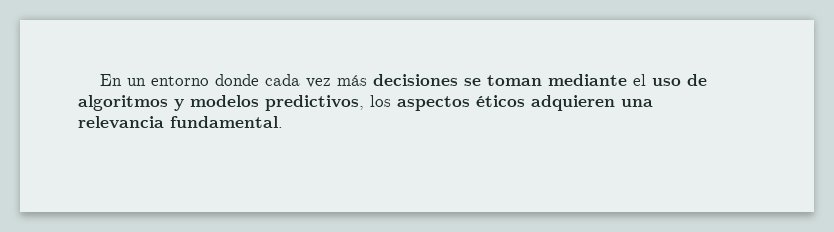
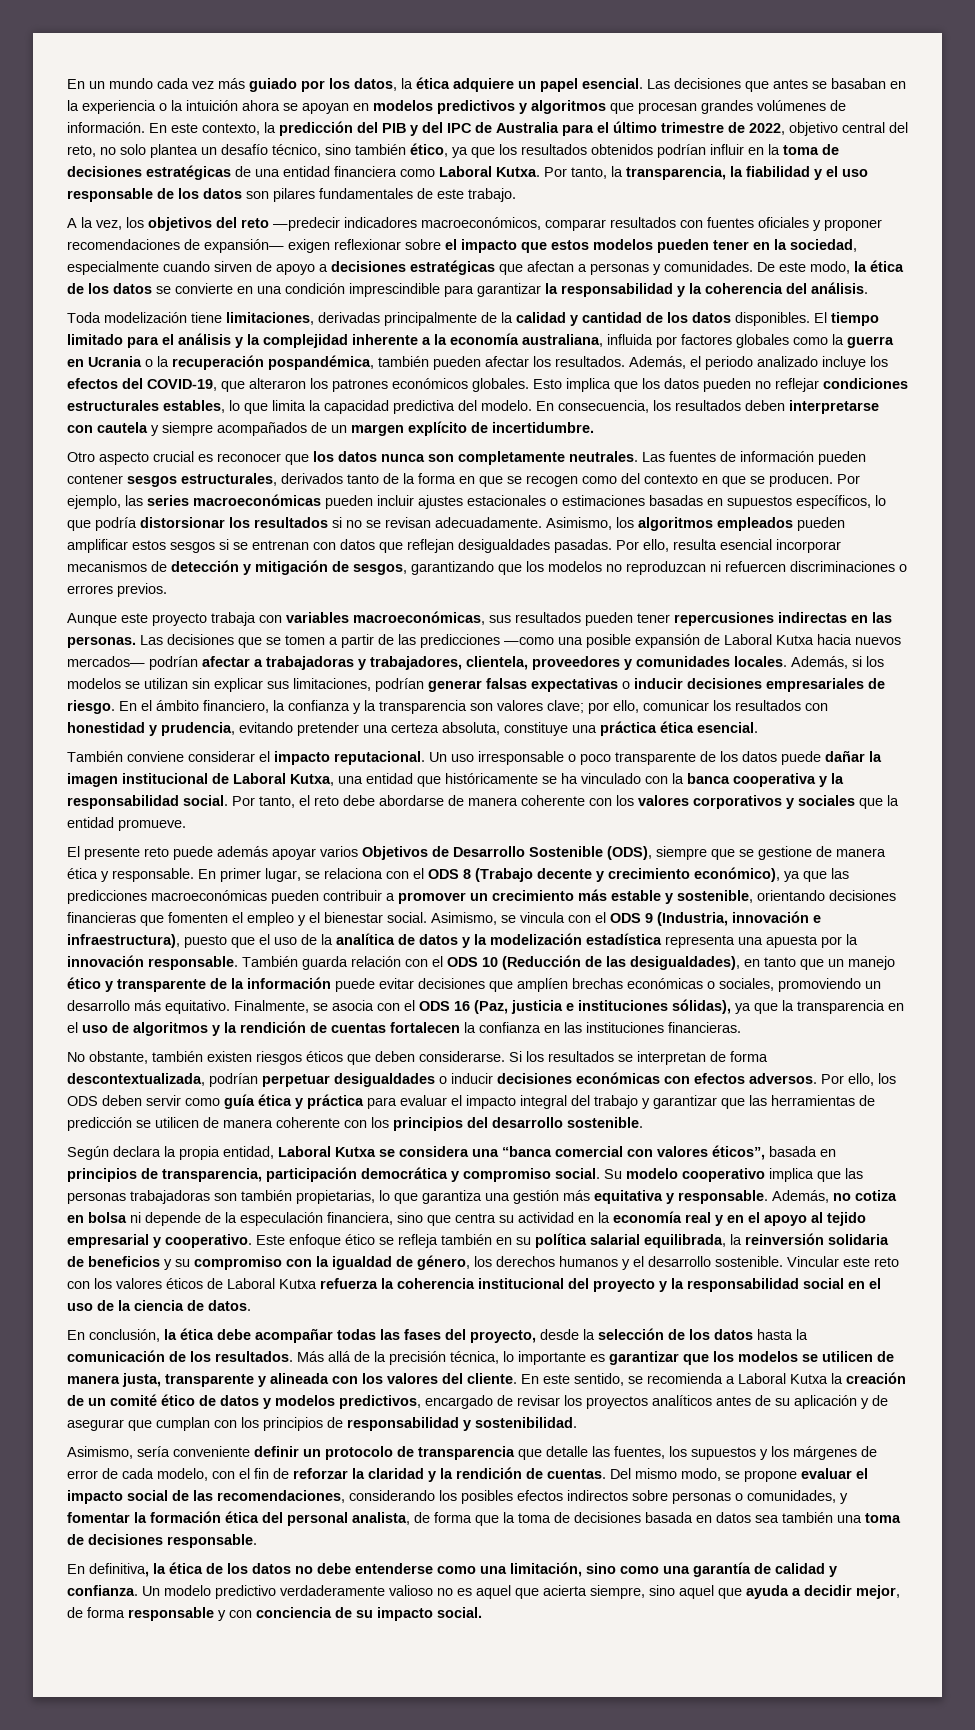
- En un entorno donde cada vez más decisiones se toman mediante el uso de algoritmos y modelos predictivos, los aspectos éticos adquieren una relevancia fundamental.
+ En un mundo cada vez más guiado por los datos, la ética adquiere un papel esencial. Las decisiones que antes se basaban en la experiencia o la intuición ahora se apoyan en modelos predictivos y algoritmos que procesan grandes volúmenes de información. En este contexto, la predicción del PIB y del IPC de Australia para el último trimestre de 2022, objetivo central del reto, no solo plantea un desafío técnico, sino también ético, ya que los resultados obtenidos podrían influir en la toma de decisiones estratégicas de una entidad financiera como Laboral Kutxa. Por tanto, la transparencia, la fiabilidad y el uso responsable de los datos son pilares fundamentales de este trabajo.
+ A la vez, los objetivos del reto —predecir indicadores macroeconómicos, comparar resultados con fuentes oficiales y proponer recomendaciones de expansión— exigen reflexionar sobre el impacto que estos modelos pueden tener en la sociedad, especialmente cuando sirven de apoyo a decisiones estratégicas que afectan a personas y comunidades. De este modo, la ética de los datos se convierte en una condición imprescindible para garantizar la responsabilidad y la coherencia del análisis.
+ Toda modelización tiene limitaciones, derivadas principalmente de la calidad y cantidad de los datos disponibles. El tiempo limitado para el análisis y la complejidad inherente a la economía australiana, influida por factores globales como la guerra en Ucrania o la recuperación pospandémica, también pueden afectar los resultados. Además, el periodo analizado incluye los efectos del COVID-19, que alteraron los patrones económicos globales. Esto implica que los datos pueden no reflejar condiciones estructurales estables, lo que limita la capacidad predictiva del modelo. En consecuencia, los resultados deben interpretarse con cautela y siempre acompañados de un margen explícito de incertidumbre.
+ Otro aspecto crucial es reconocer que los datos nunca son completamente neutrales. Las fuentes de información pueden contener sesgos estructurales, derivados tanto de la forma en que se recogen como del contexto en que se producen. Por ejemplo, las series macroeconómicas pueden incluir ajustes estacionales o estimaciones basadas en supuestos específicos, lo que podría distorsionar los resultados si no se revisan adecuadamente. Asimismo, los algoritmos empleados pueden amplificar estos sesgos si se entrenan con datos que reflejan desigualdades pasadas. Por ello, resulta esencial incorporar mecanismos de detección y mitigación de sesgos, garantizando que los modelos no reproduzcan ni refuercen discriminaciones o errores previos.
+ Aunque este proyecto trabaja con variables macroeconómicas, sus resultados pueden tener repercusiones indirectas en las personas. Las decisiones que se tomen a partir de las predicciones —como una posible expansión de Laboral Kutxa hacia nuevos mercados— podrían afectar a trabajadoras y trabajadores, clientela, proveedores y comunidades locales. Además, si los modelos se utilizan sin explicar sus limitaciones, podrían generar falsas expectativas o inducir decisiones empresariales de riesgo. En el ámbito financiero, la confianza y la transparencia son valores clave; por ello, comunicar los resultados con honestidad y prudencia, evitando pretender una certeza absoluta, constituye una práctica ética esencial.
+ También conviene considerar el impacto reputacional. Un uso irresponsable o poco transparente de los datos puede dañar la imagen institucional de Laboral Kutxa, una entidad que históricamente se ha vinculado con la banca cooperativa y la responsabilidad social. Por tanto, el reto debe abordarse de manera coherente con los valores corporativos y sociales que la entidad promueve.
+ El presente reto puede además apoyar varios Objetivos de Desarrollo Sostenible (ODS), siempre que se gestione de manera ética y responsable. En primer lugar, se relaciona con el ODS 8 (Trabajo decente y crecimiento económico), ya que las predicciones macroeconómicas pueden contribuir a promover un crecimiento más estable y sostenible, orientando decisiones financieras que fomenten el empleo y el bienestar social. Asimismo, se vincula con el ODS 9 (Industria, innovación e infraestructura), puesto que el uso de la analítica de datos y la modelización estadística representa una apuesta por la innovación responsable. También guarda relación con el ODS 10 (Reducción de las desigualdades), en tanto que un manejo ético y transparente de la información puede evitar decisiones que amplíen brechas económicas o sociales, promoviendo un desarrollo más equitativo. Finalmente, se asocia con el ODS 16 (Paz, justicia e instituciones sólidas), ya que la transparencia en el uso de algoritmos y la rendición de cuentas fortalecen la confianza en las instituciones financieras.
+ No obstante, también existen riesgos éticos que deben considerarse. Si los resultados se interpretan de forma descontextualizada, podrían perpetuar desigualdades o inducir decisiones económicas con efectos adversos. Por ello, los ODS deben servir como guía ética y práctica para evaluar el impacto integral del trabajo y garantizar que las herramientas de predicción se utilicen de manera coherente con los principios del desarrollo sostenible.
+ Según declara la propia entidad, Laboral Kutxa se considera una “banca comercial con valores éticos”, basada en principios de transparencia, participación democrática y compromiso social. Su modelo cooperativo implica que las personas trabajadoras son también propietarias, lo que garantiza una gestión más equitativa y responsable. Además, no cotiza en bolsa ni depende de la especulación financiera, sino que centra su actividad en la economía real y en el apoyo al tejido empresarial y cooperativo. Este enfoque ético se refleja también en su política salarial equilibrada, la reinversión solidaria de beneficios y su compromiso con la igualdad de género, los derechos humanos y el desarrollo sostenible. Vincular este reto con los valores éticos de Laboral Kutxa refuerza la coherencia institucional del proyecto y la responsabilidad social en el uso de la ciencia de datos.
+ En conclusión, la ética debe acompañar todas las fases del proyecto, desde la selección de los datos hasta la comunicación de los resultados. Más allá de la precisión técnica, lo importante es garantizar que los modelos se utilicen de manera justa, transparente y alineada con los valores del cliente. En este sentido, se recomienda a Laboral Kutxa la creación de un comité ético de datos y modelos predictivos, encargado de revisar los proyectos analíticos antes de su aplicación y de asegurar que cumplan con los principios de responsabilidad y sostenibilidad.
+ Asimismo, sería conveniente definir un protocolo de transparencia que detalle las fuentes, los supuestos y los márgenes de error de cada modelo, con el fin de reforzar la claridad y la rendición de cuentas. Del mismo modo, se propone evaluar el impacto social de las recomendaciones, considerando los posibles efectos indirectos sobre personas o comunidades, y fomentar la formación ética del personal analista, de forma que la toma de decisiones basada en datos sea también una toma de decisiones responsable.
+ En definitiva, la ética de los datos no debe entenderse como una limitación, sino como una garantía de calidad y confianza. Un modelo predictivo verdaderamente valioso no es aquel que acierta siempre, sino aquel que ayuda a decidir mejor, de forma responsable y con conciencia de su impacto social.

